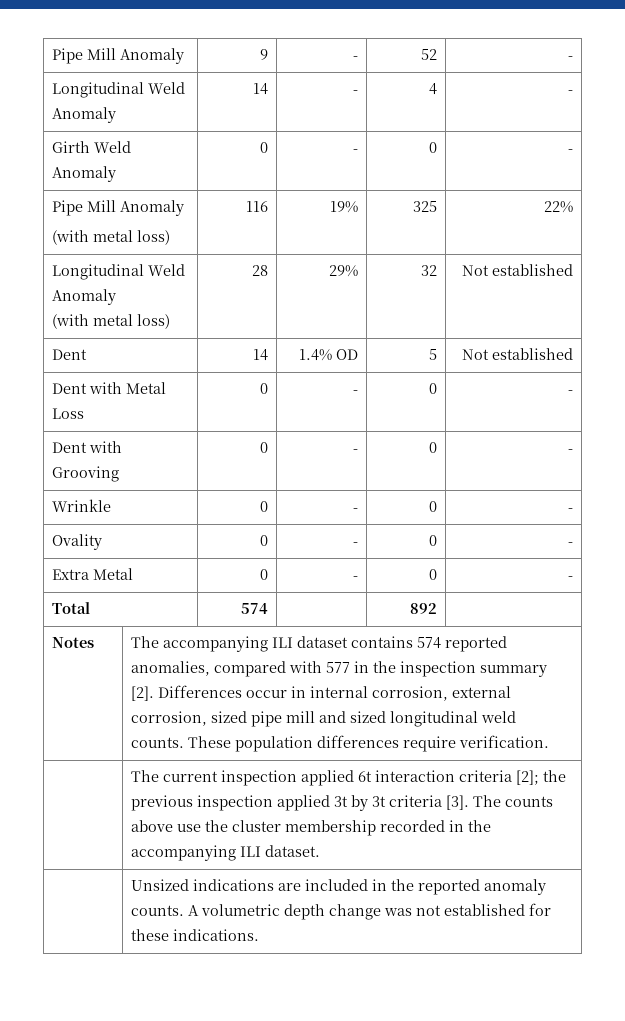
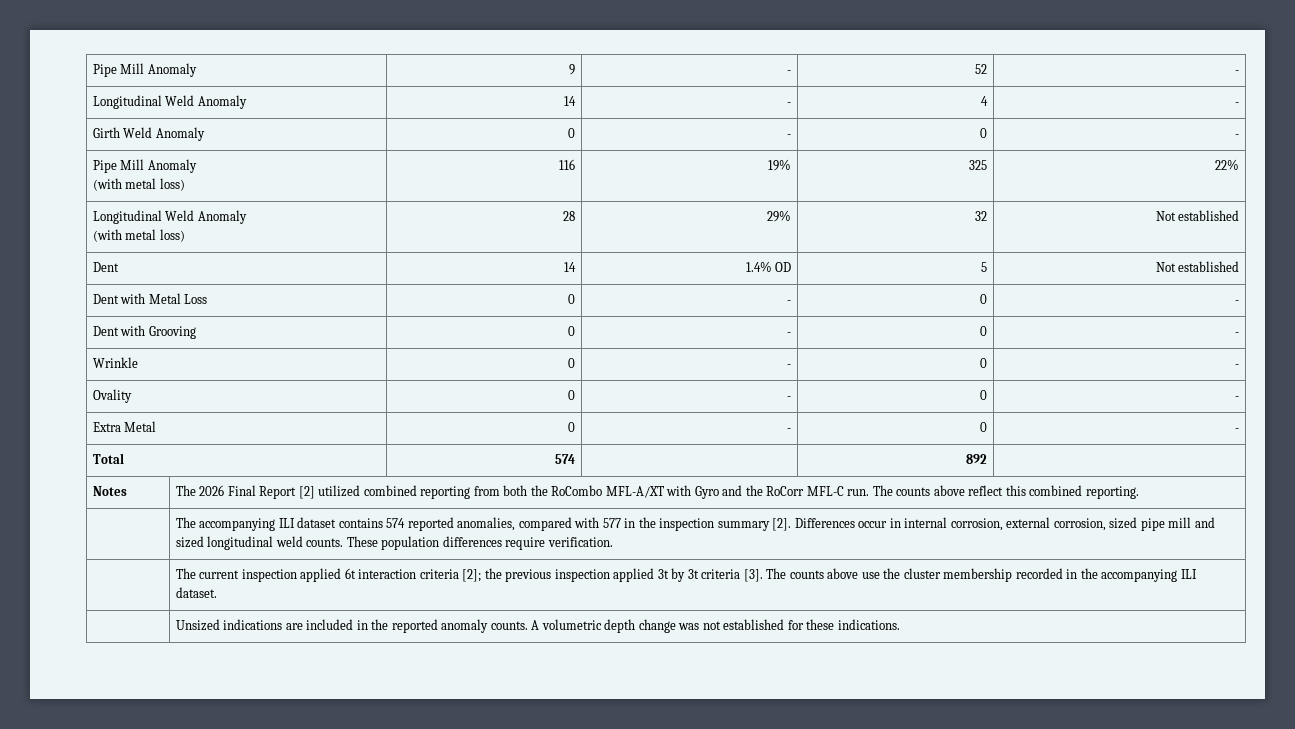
- Notes | The accompanying ILI dataset contains 574 reported anomalies, compared with 577 in the inspection summary [2]. Differences occur in internal corrosion, external corrosion, sized pipe mill and sized longitudinal weld counts. These population differences require verification.
+ Notes | The 2026 Final Report [2] utilized combined reporting from both the RoCombo MFL-A/XT with Gyro and the RoCorr MFL-C run. The counts above reflect this combined reporting.
+ | The accompanying ILI dataset contains 574 reported anomalies, compared with 577 in the inspection summary [2]. Differences occur in internal corrosion, external corrosion, sized pipe mill and sized longitudinal weld counts. These population differences require verification.

